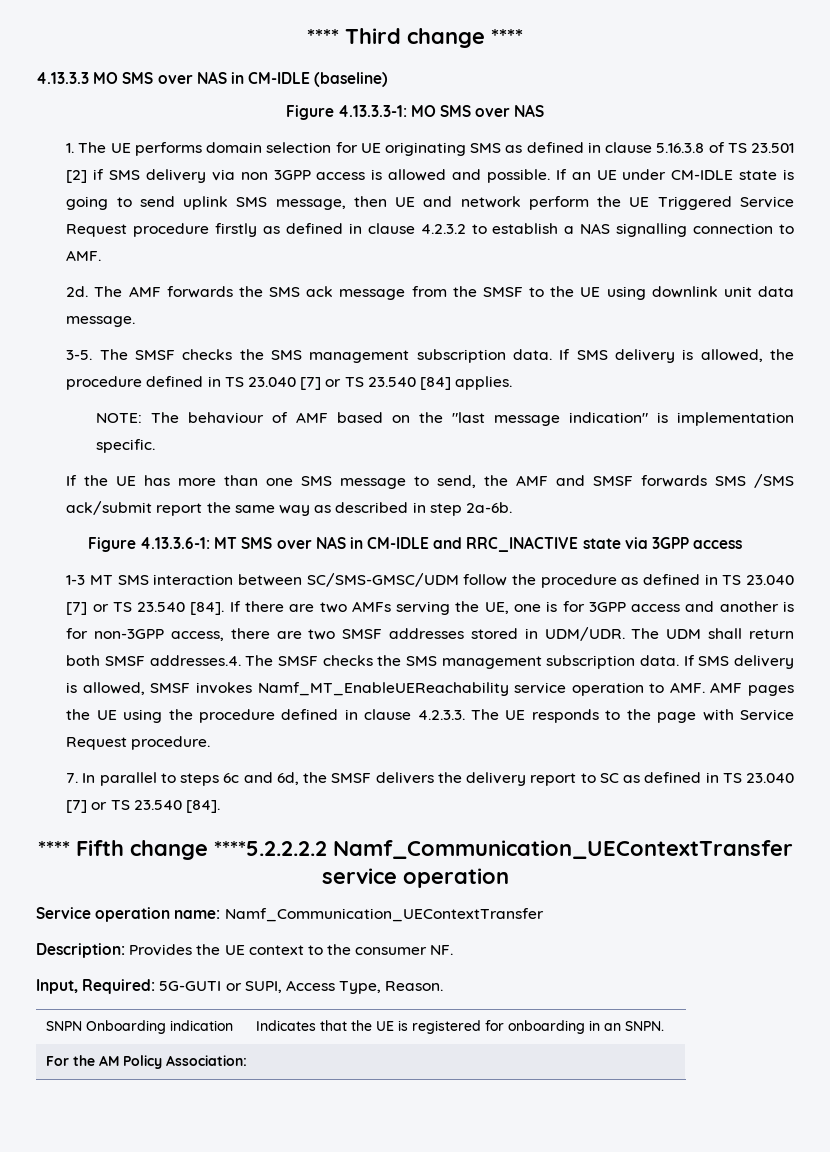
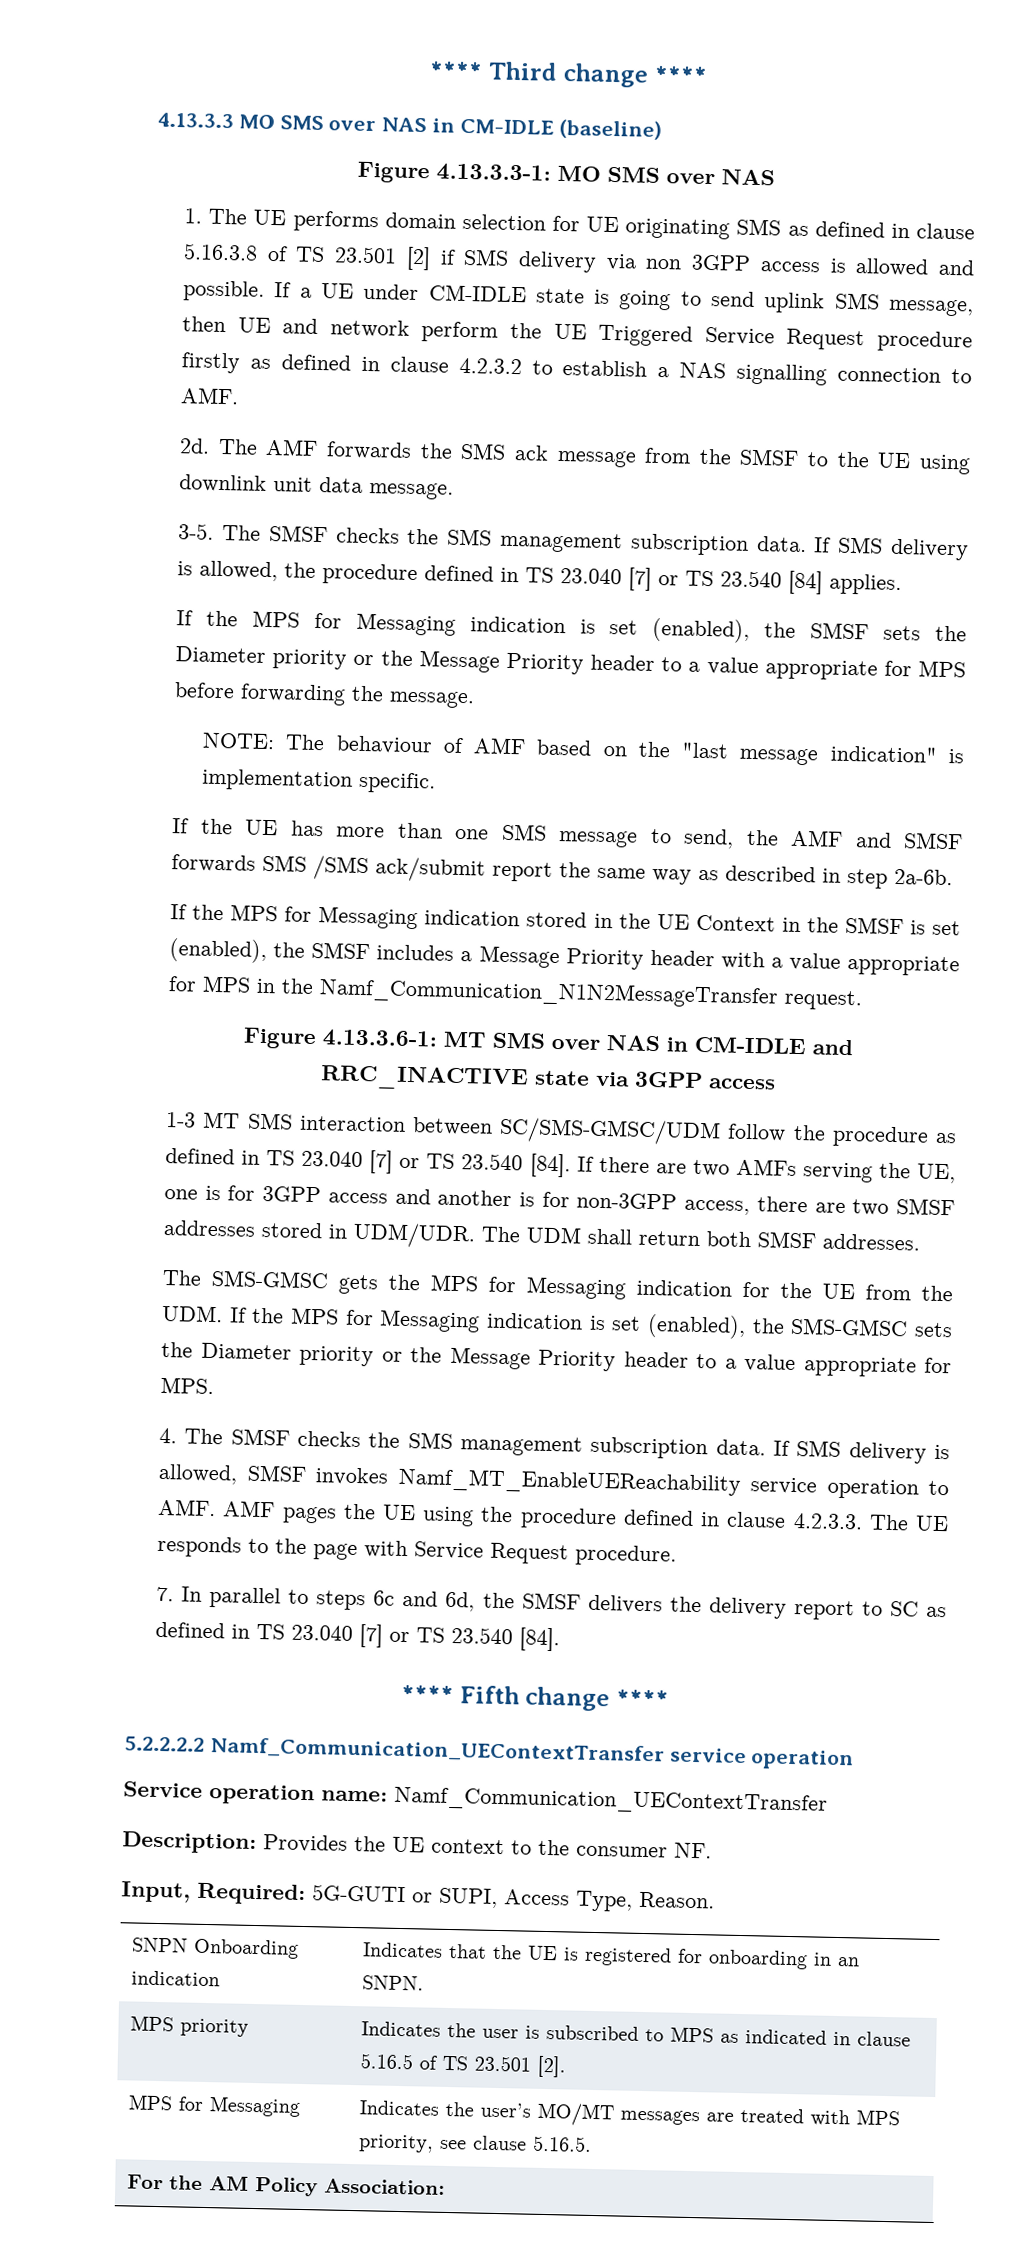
- If an UE under CM-IDLE state is going to send uplink SMS message, then UE and network perform the UE Triggered Service Request procedure firstly as defined in clause 4.2.3.2 to establish a NAS signalling connection to AMF.
+ If a UE under CM-IDLE state is going to send uplink SMS message, then UE and network perform the UE Triggered Service Request procedure firstly as defined in clause 4.2.3.2 to establish a NAS signalling connection to AMF.
+ If the MPS for Messaging indication is set (enabled), the SMSF sets the Diameter priority or the Message Priority header to a value appropriate for MPS before forwarding the message.
+ If the MPS for Messaging indication stored in the UE Context in the SMSF is set (enabled), the SMSF includes a Message Priority header with a value appropriate for MPS in the Namf_Communication_N1N2MessageTransfer request.
- The UDM shall return both SMSF addresses.4. The SMSF checks the SMS management subscription data.
+ The UDM shall return both SMSF addresses.
+ The SMS-GMSC gets the MPS for Messaging indication for the UE from the UDM. If the MPS for Messaging indication is set (enabled), the SMS-GMSC sets the Diameter priority or the Message Priority header to a value appropriate for MPS.
+ 4. The SMSF checks the SMS management subscription data.
- **** Fifth change ****5.2.2.2.2 Namf_Communication_UEContextTransfer service operation
+ **** Fifth change ****
+ 5.2.2.2.2 Namf_Communication_UEContextTransfer service operation
+ MPS priority | Indicates the user is subscribed to MPS as indicated in clause 5.16.5 of TS 23.501 [2].
+ MPS for Messaging | Indicates the user’s MO/MT messages are treated with MPS priority, see clause 5.16.5.

